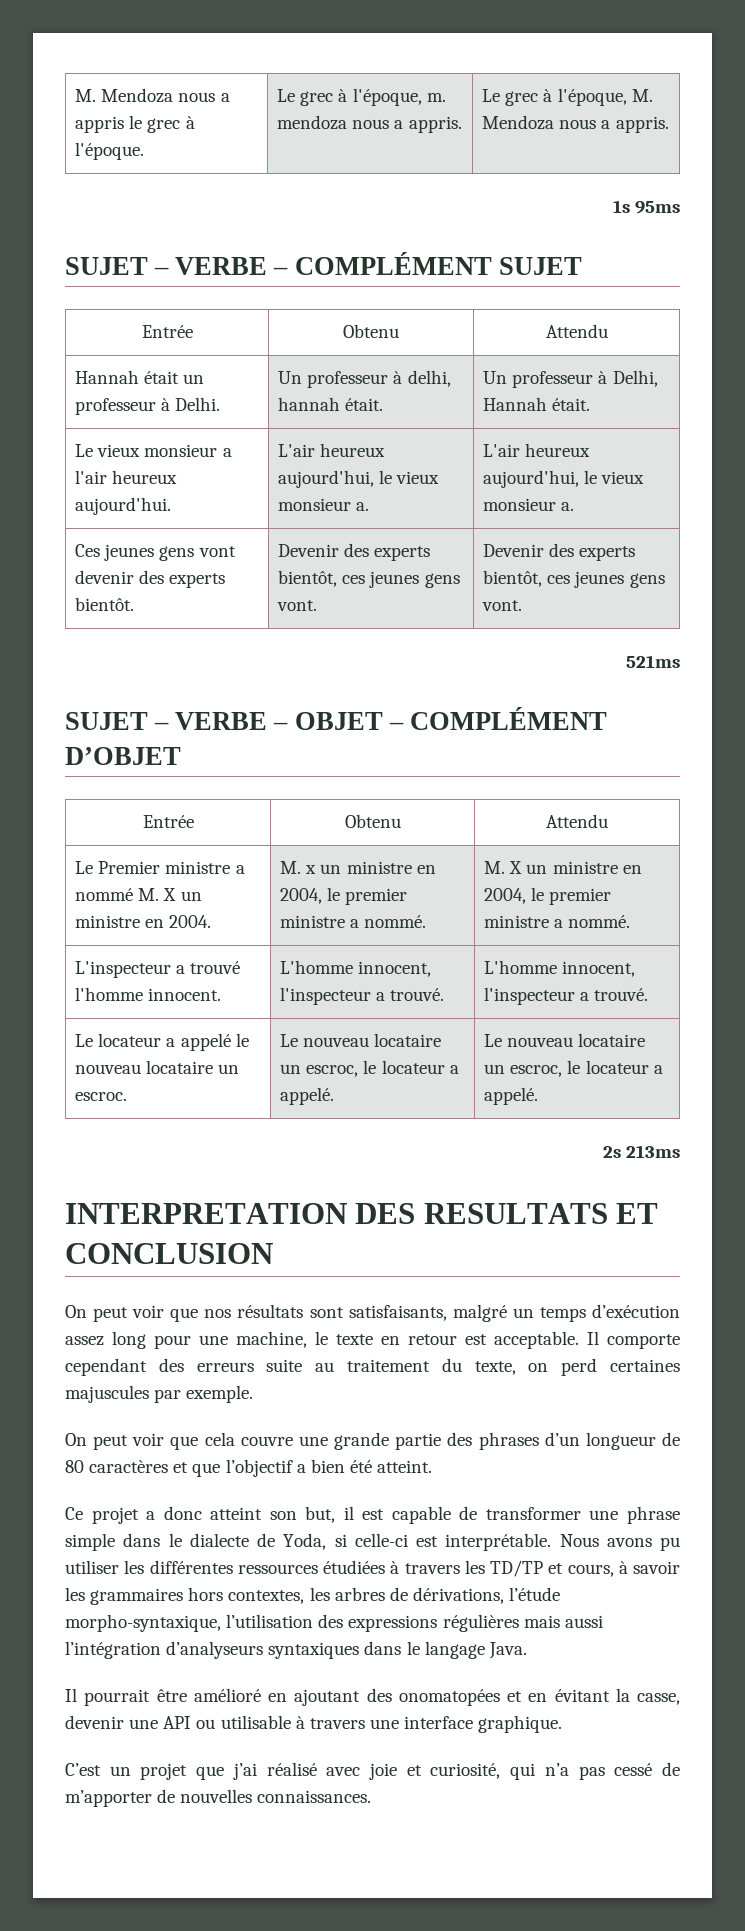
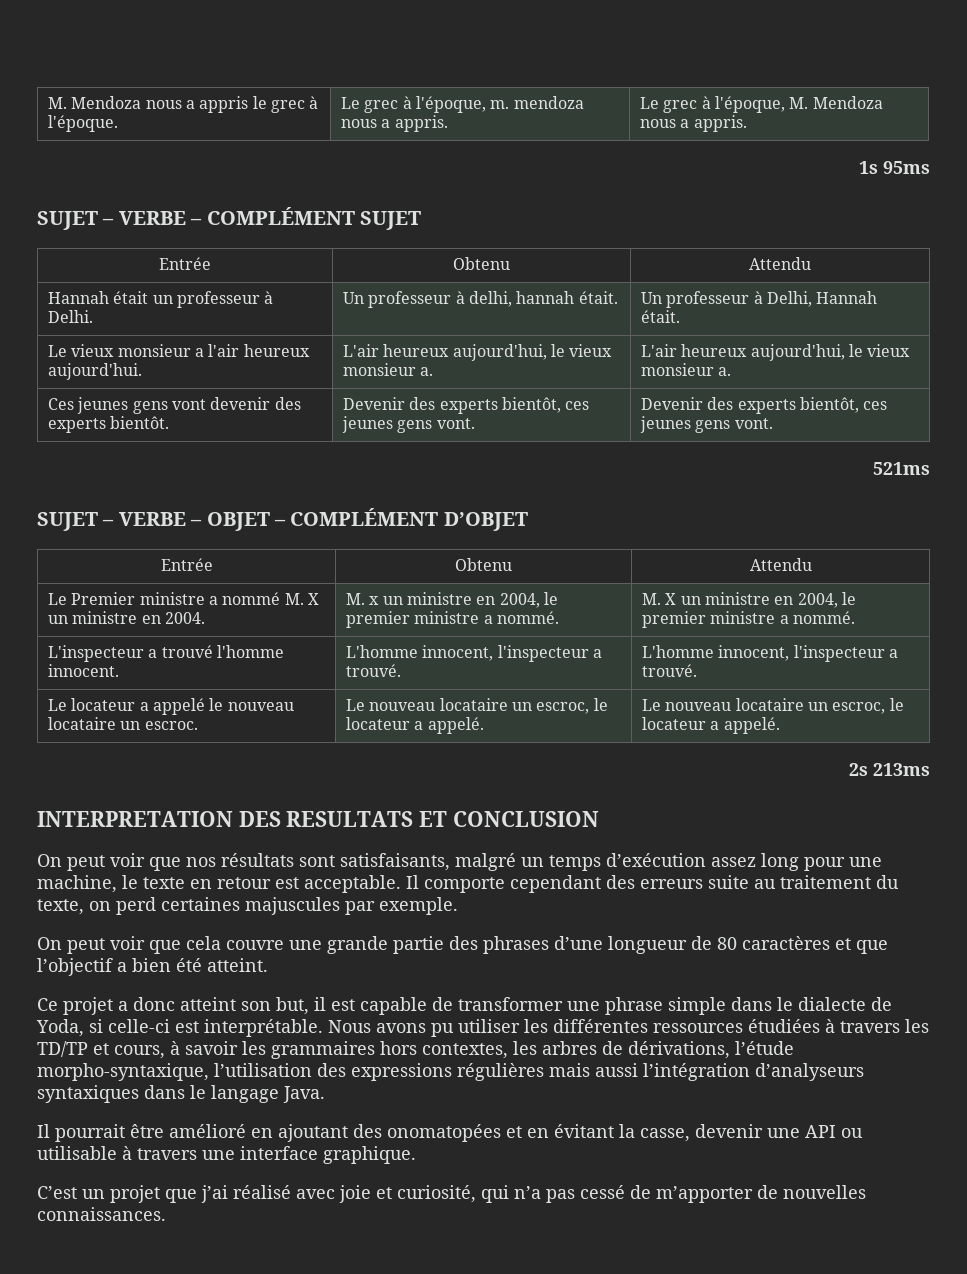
- On peut voir que cela couvre une grande partie des phrases d’un longueur de 80 caractères et que l’objectif a bien été atteint.
+ On peut voir que cela couvre une grande partie des phrases d’une longueur de 80 caractères et que l’objectif a bien été atteint.

